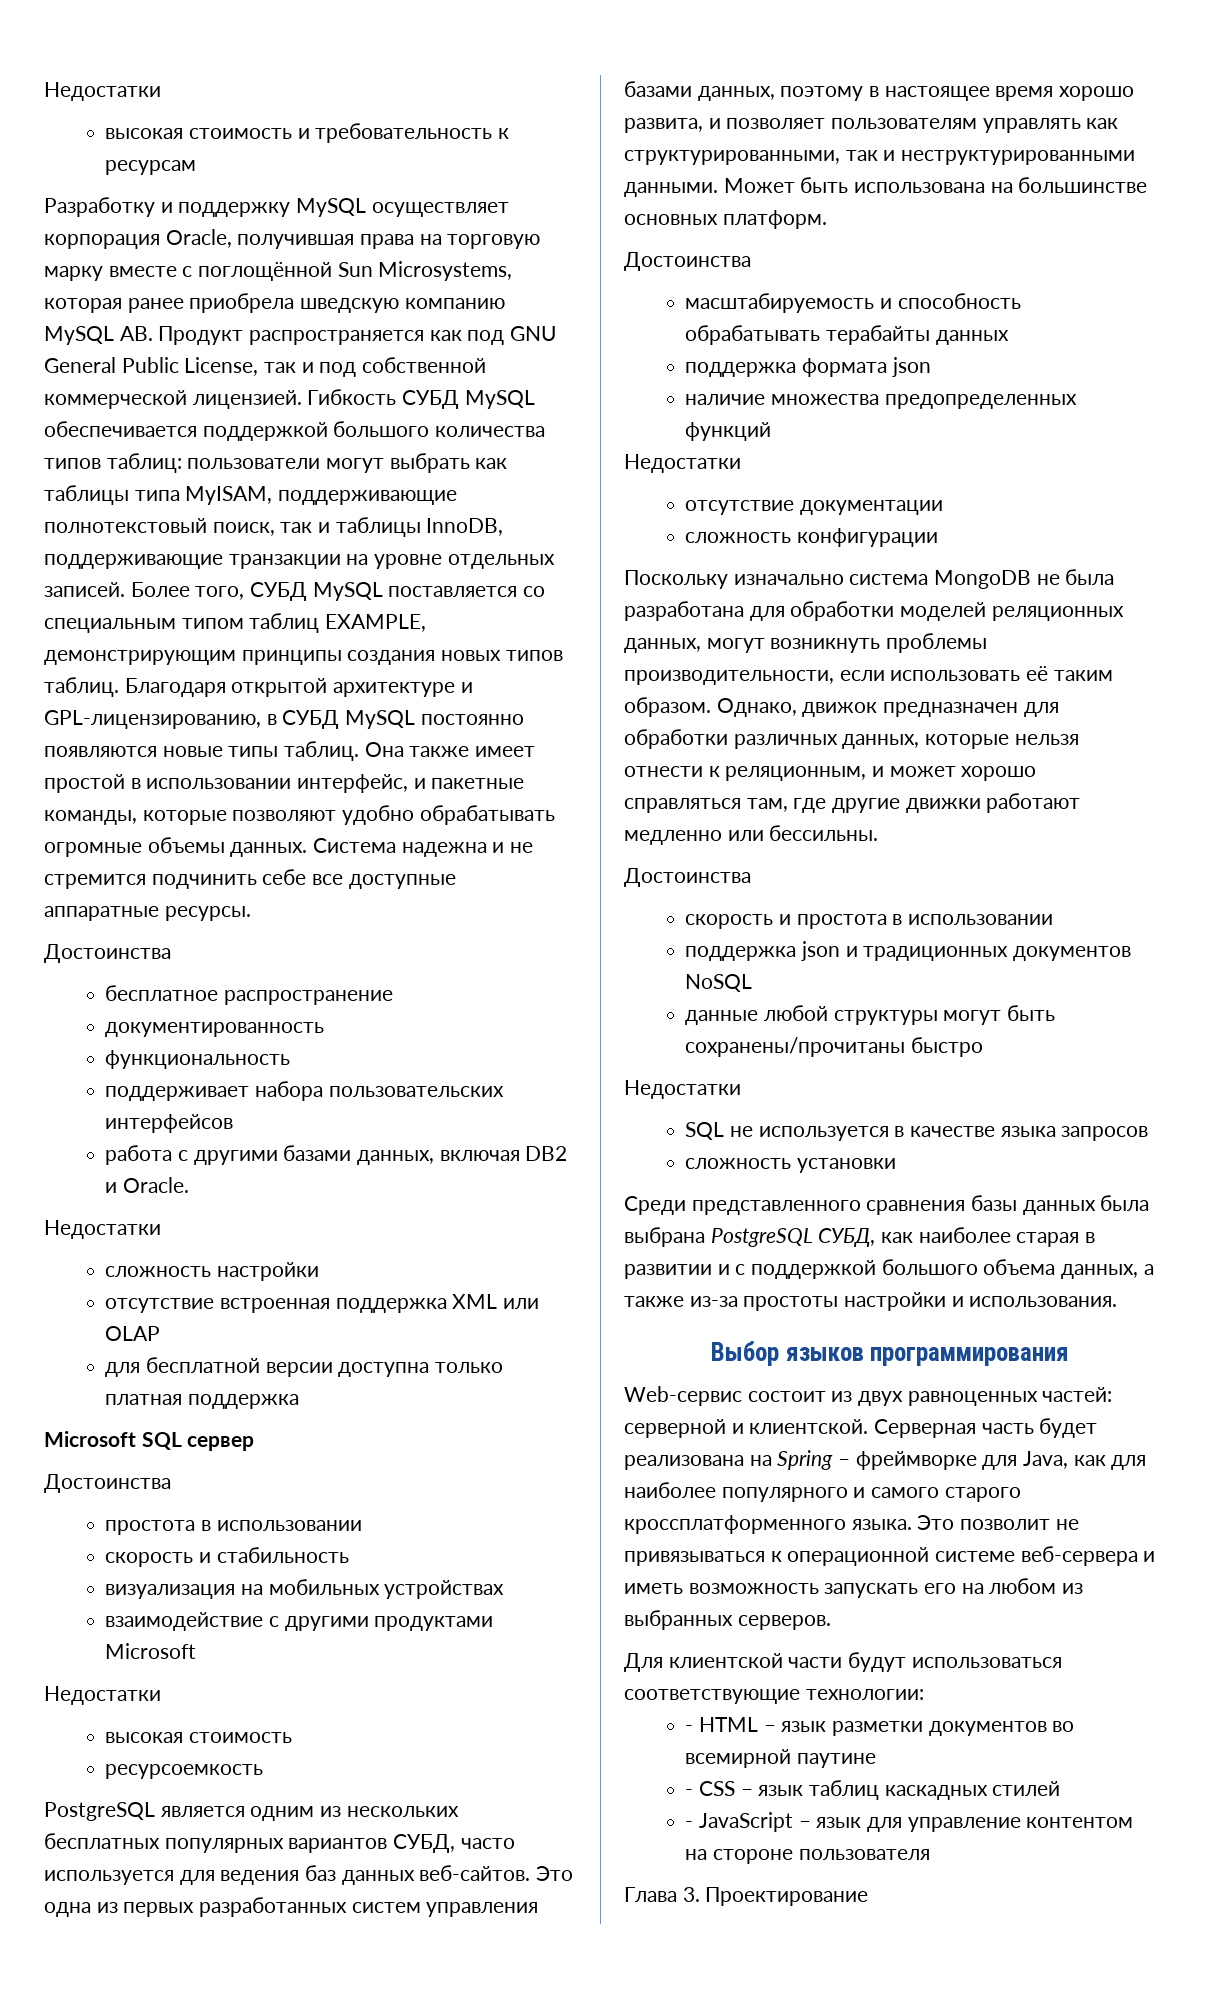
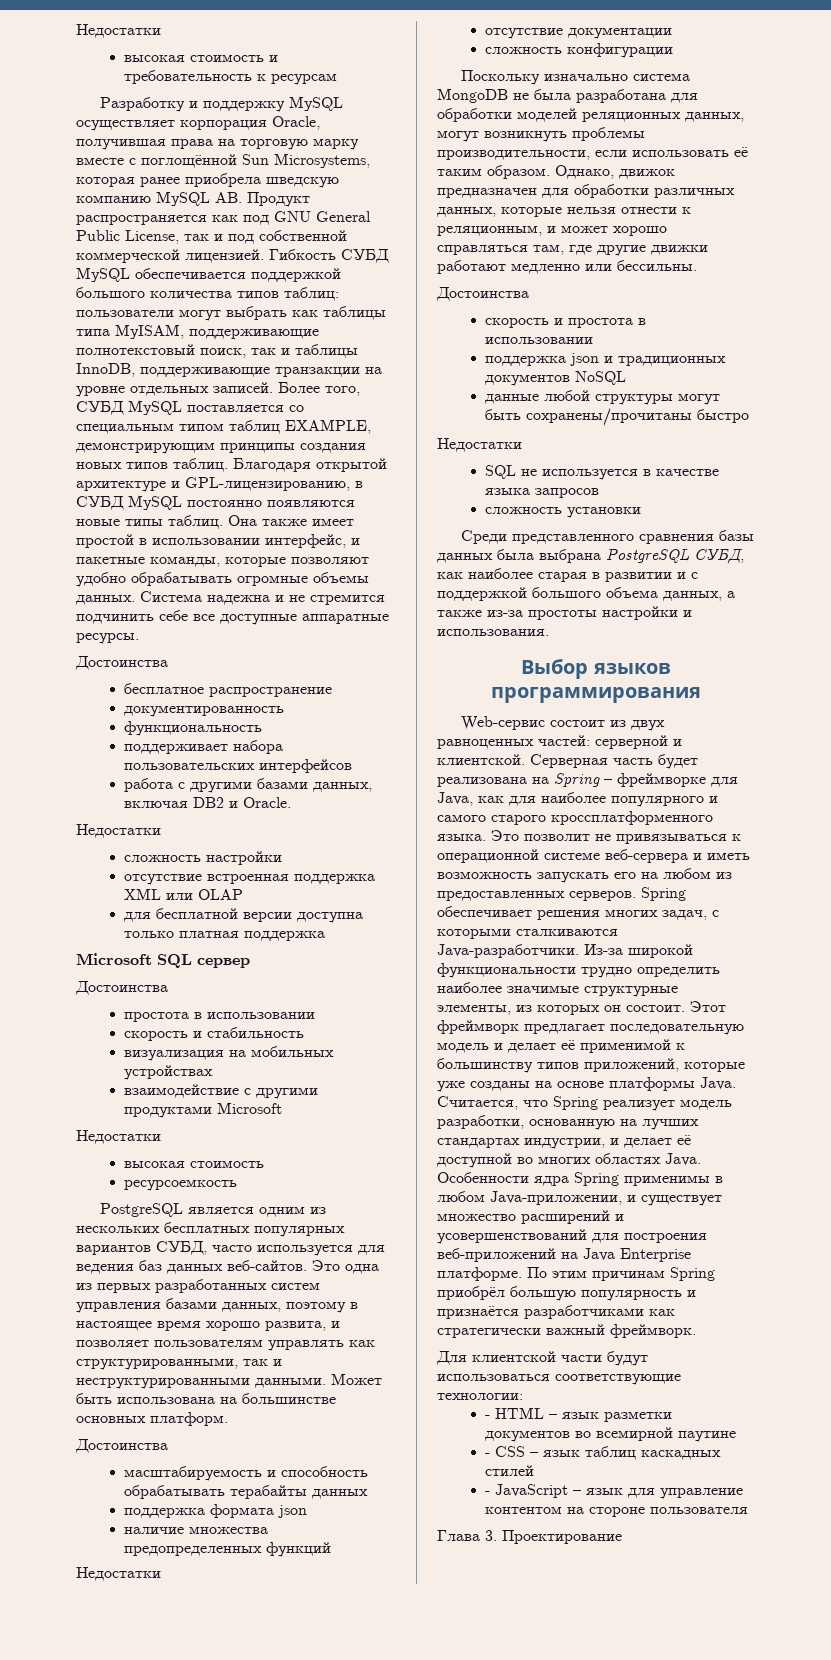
- Это позволит не привязываться к операционной системе веб-сервера и иметь возможность запускать его на любом из выбранных серверов.
+ Это позволит не привязываться к операционной системе веб-сервера и иметь возможность запускать его на любом из предоставленных серверов. Spring обеспечивает решения многих задач, с которыми сталкиваются Java-разработчики. Из-за широкой функциональности трудно определить наиболее значимые структурные элементы, из которых он состоит. Этот фреймворк предлагает последовательную модель и делает её применимой к большинству типов приложений, которые уже созданы на основе платформы Java. Считается, что Spring реализует модель разработки, основанную на лучших стандартах индустрии, и делает её доступной во многих областях Java. Особенности ядра Spring применимы в любом Java-приложении, и существует множество расширений и усовершенствований для построения веб-приложений на Java Enterprise платформе. По этим причинам Spring приобрёл большую популярность и признаётся разработчиками как стратегически важный фреймворк.

